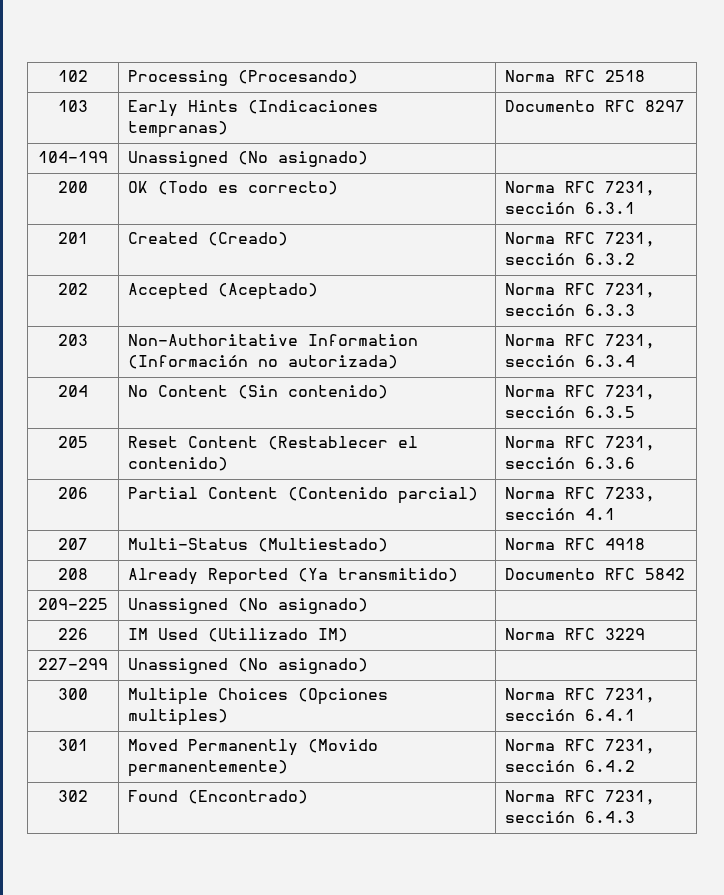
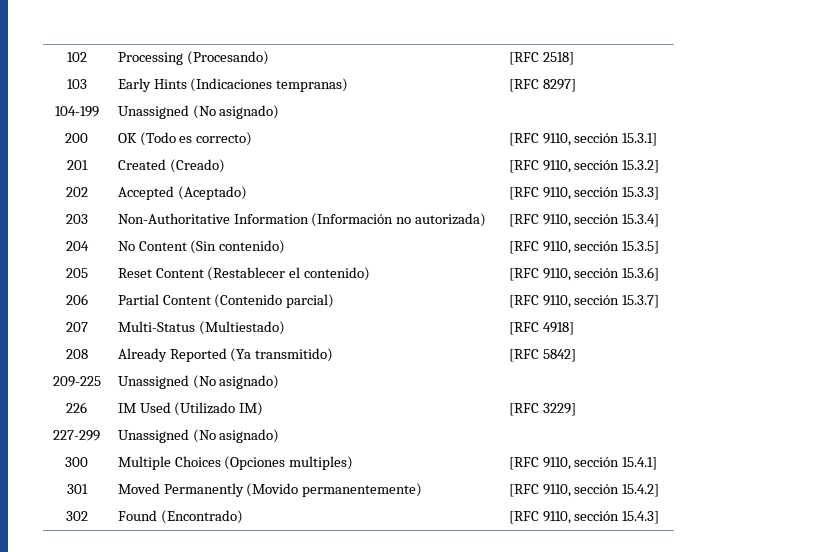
- 102 | Processing (Procesando) | Norma RFC 2518
+ 102 | Processing (Procesando) | [RFC 2518]
- 103 | Early Hints (Indicaciones tempranas) | Documento RFC 8297
+ 103 | Early Hints (Indicaciones tempranas) | [RFC 8297]
- 200 | OK (Todo es correcto) | Norma RFC 7231, sección 6.3.1
- 201 | Created (Creado) | Norma RFC 7231, sección 6.3.2
- 202 | Accepted (Aceptado) | Norma RFC 7231, sección 6.3.3
+ 200 | OK (Todo es correcto) | [RFC 9110, sección 15.3.1]
+ 201 | Created (Creado) | [RFC 9110, sección 15.3.2]
+ 202 | Accepted (Aceptado) | [RFC 9110, sección 15.3.3]
- 203 | Non-Authoritative Information (Información no autorizada) | Norma RFC 7231, sección 6.3.4
+ 203 | Non-Authoritative Information (Información no autorizada) | [RFC 9110, sección 15.3.4]
- 204 | No Content (Sin contenido) | Norma RFC 7231, sección 6.3.5
+ 204 | No Content (Sin contenido) | [RFC 9110, sección 15.3.5]
- 205 | Reset Content (Restablecer el contenido) | Norma RFC 7231, sección 6.3.6
+ 205 | Reset Content (Restablecer el contenido) | [RFC 9110, sección 15.3.6]
- 206 | Partial Content (Contenido parcial) | Norma RFC 7233, sección 4.1
+ 206 | Partial Content (Contenido parcial) | [RFC 9110, sección 15.3.7]
- 207 | Multi-Status (Multiestado) | Norma RFC 4918
+ 207 | Multi-Status (Multiestado) | [RFC 4918]
- 208 | Already Reported (Ya transmitido) | Documento RFC 5842
+ 208 | Already Reported (Ya transmitido) | [RFC 5842]
- 226 | IM Used (Utilizado IM) | Norma RFC 3229
+ 226 | IM Used (Utilizado IM) | [RFC 3229]
- 300 | Multiple Choices (Opciones multiples) | Norma RFC 7231, sección 6.4.1
+ 300 | Multiple Choices (Opciones multiples) | [RFC 9110, sección 15.4.1]
- 301 | Moved Permanently (Movido permanentemente) | Norma RFC 7231, sección 6.4.2
- 302 | Found (Encontrado) | Norma RFC 7231, sección 6.4.3
+ 301 | Moved Permanently (Movido permanentemente) | [RFC 9110, sección 15.4.2]
+ 302 | Found (Encontrado) | [RFC 9110, sección 15.4.3]

